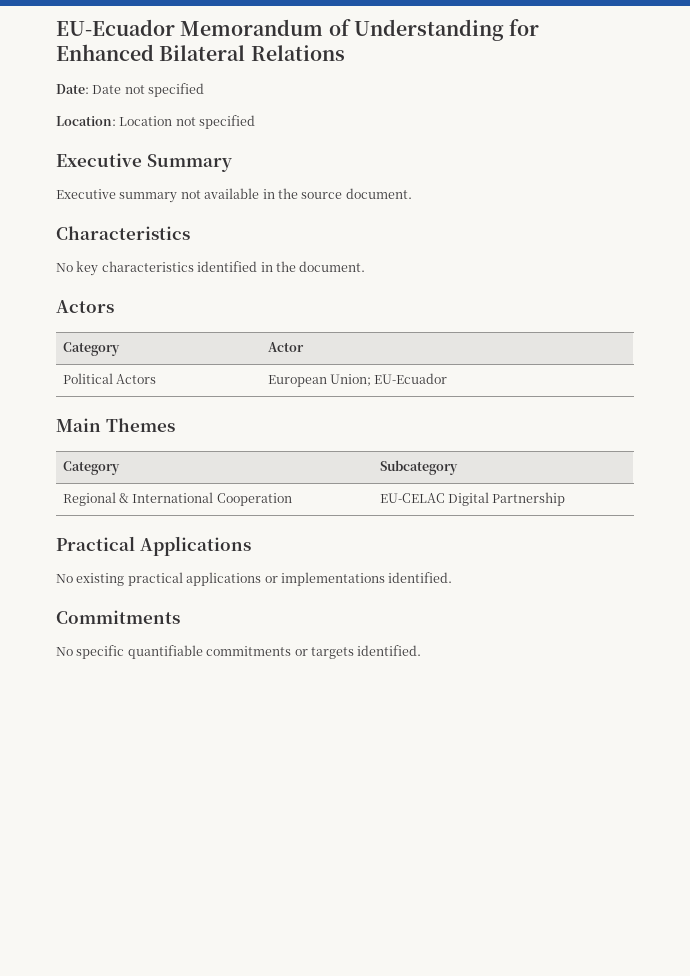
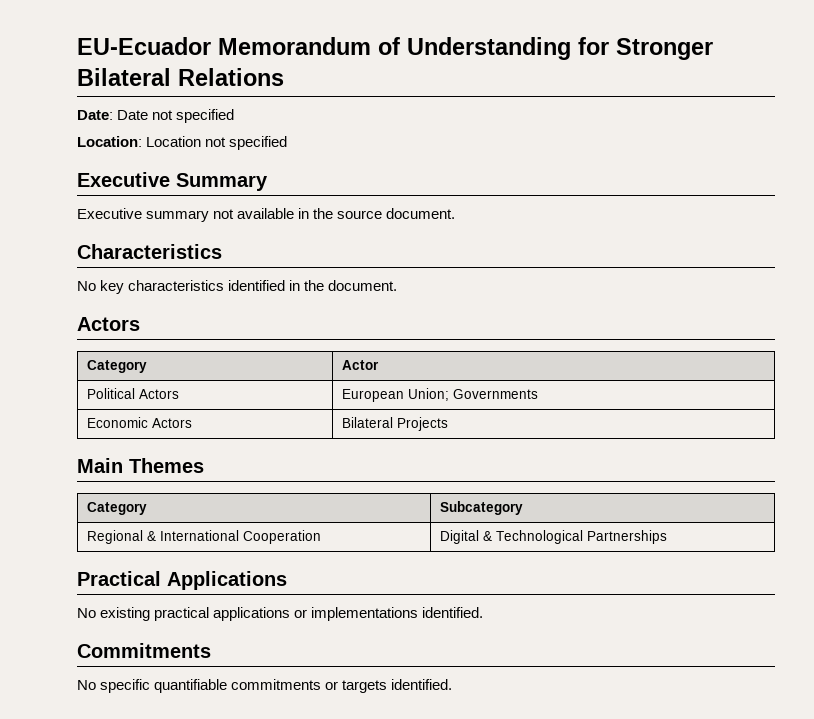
- EU-Ecuador Memorandum of Understanding for Enhanced Bilateral Relations
+ EU-Ecuador Memorandum of Understanding for Stronger Bilateral Relations
- Political Actors | European Union; EU-Ecuador
+ Political Actors | European Union; Governments
+ Economic Actors | Bilateral Projects
- Regional & International Cooperation | EU-CELAC Digital Partnership
+ Regional & International Cooperation | Digital & Technological Partnerships

